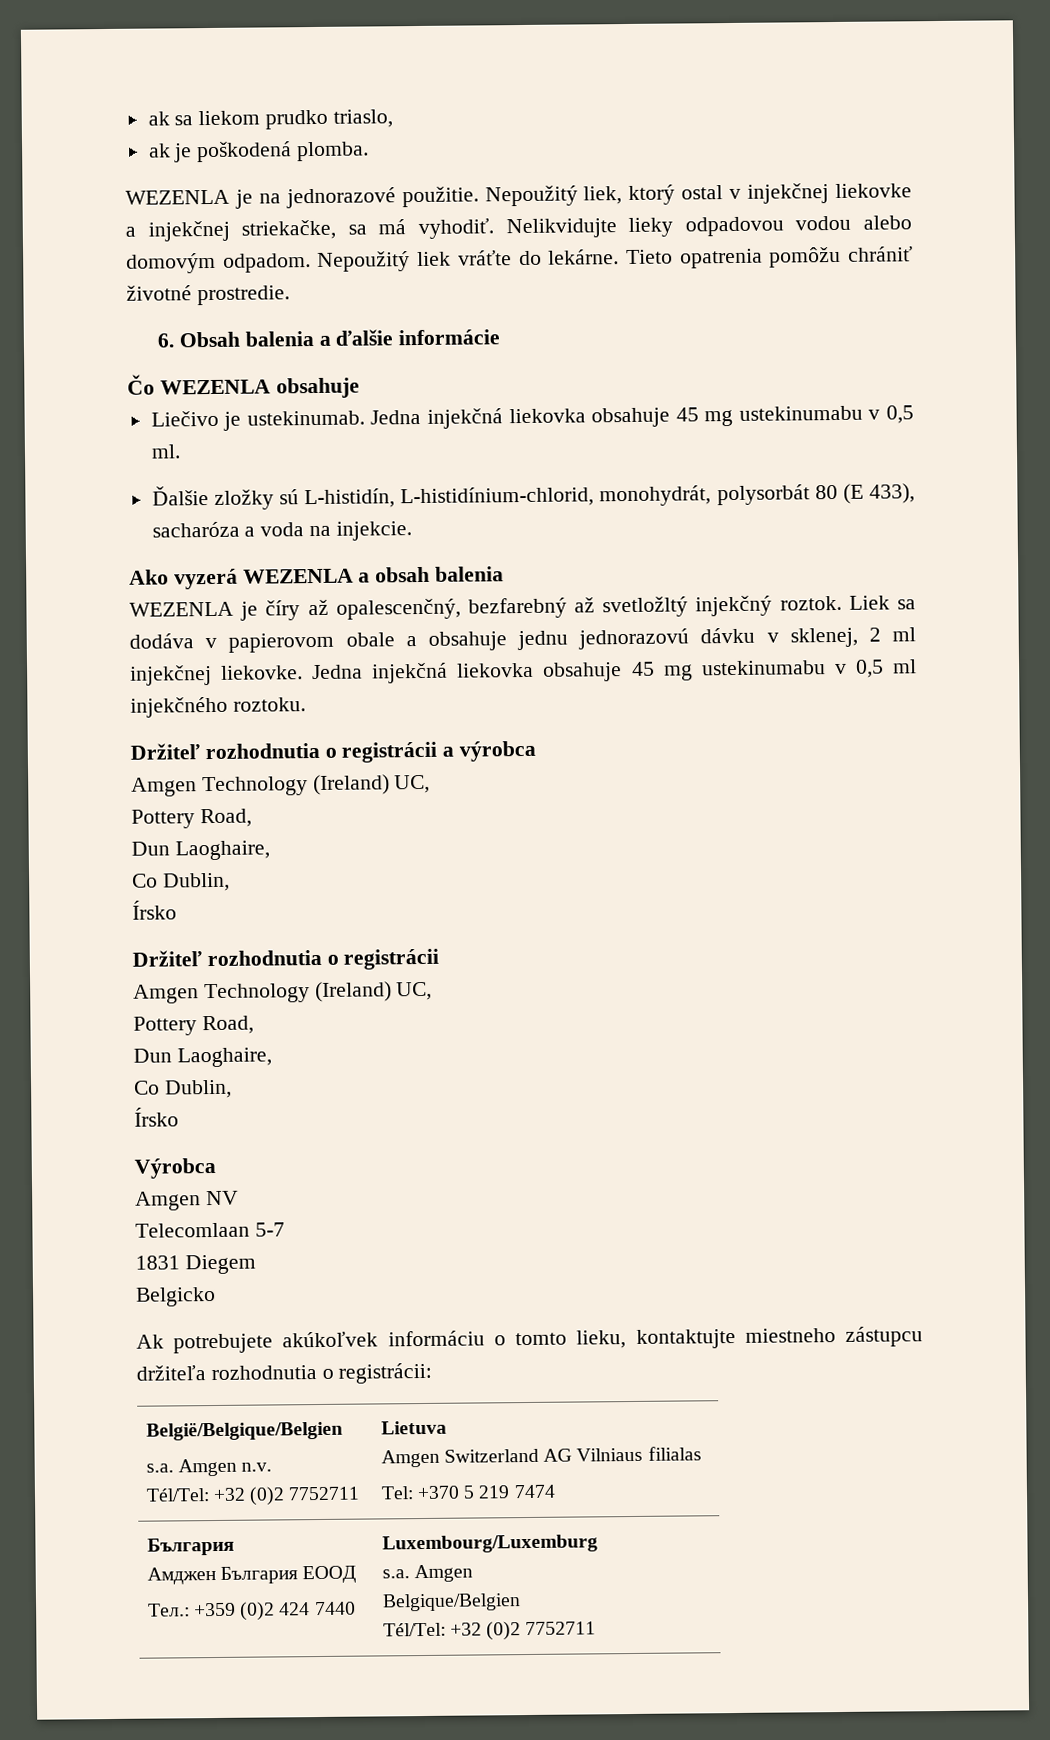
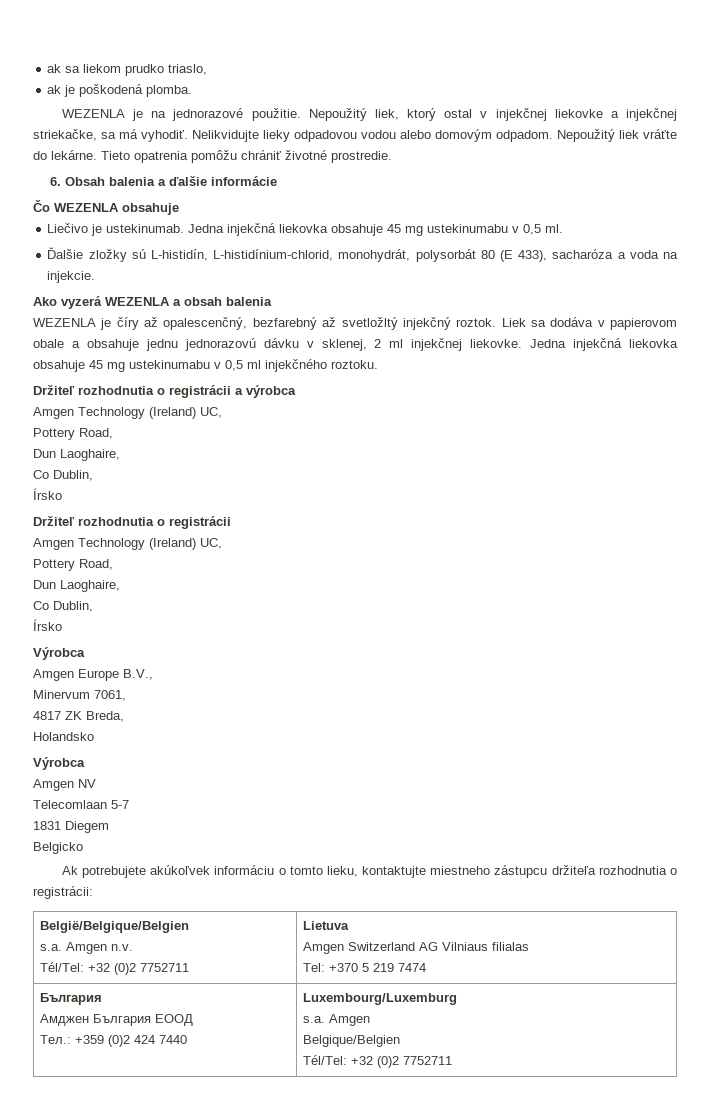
+ Amgen Europe B.V.,
+ Minervum 7061,
+ 4817 ZK Breda,
+ Holandsko
+ Výrobca

